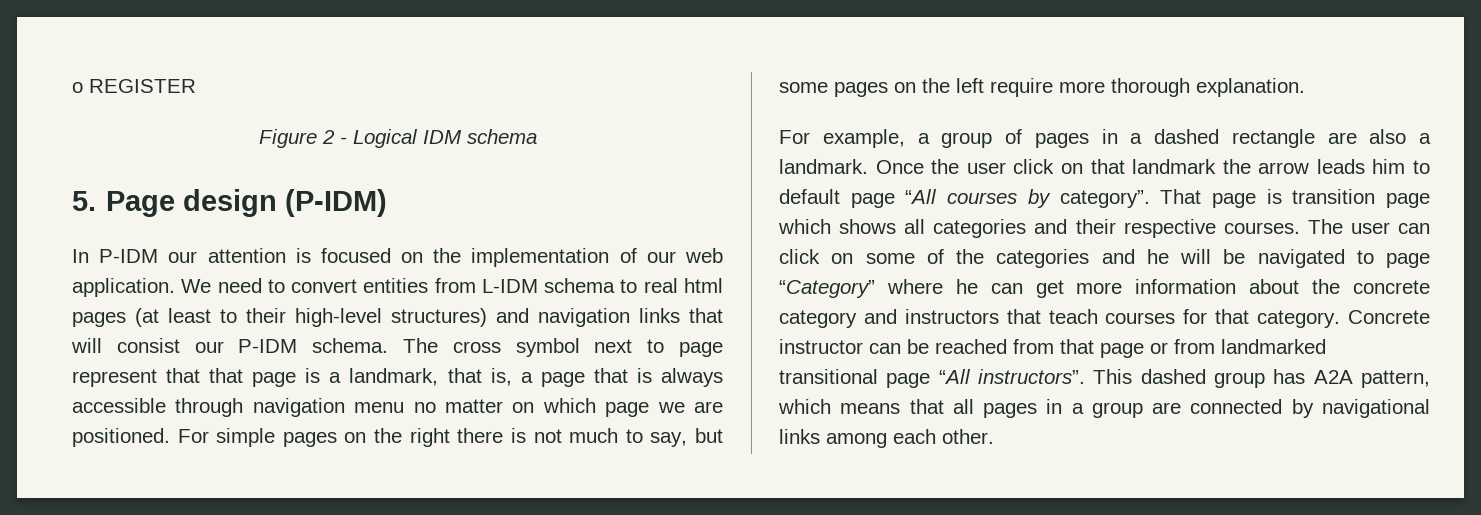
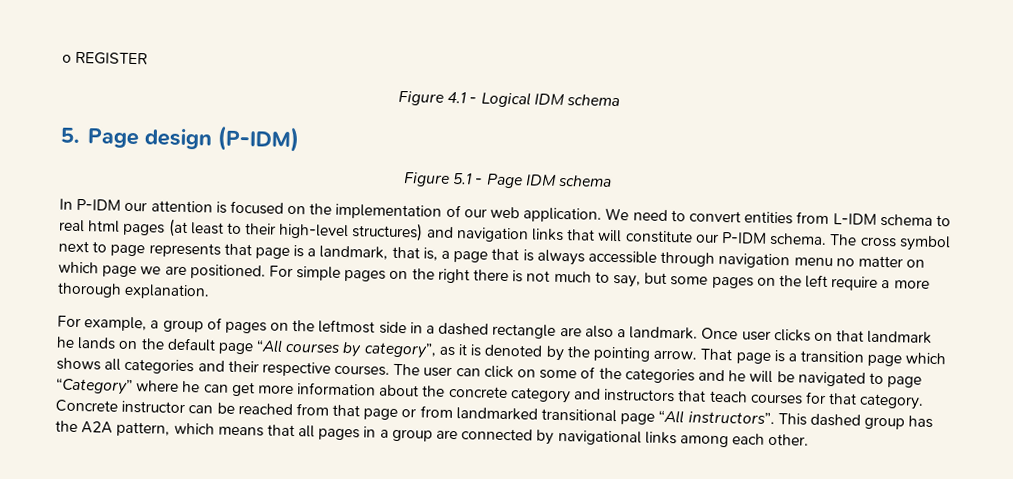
- Figure 2 - Logical IDM schema
+ Figure 4.1 - Logical IDM schema
+ Figure 5.1 - Page IDM schema
- We need to convert entities from L-IDM schema to real html pages (at least to their high-level structures) and navigation links that will consist our P-IDM schema.
+ We need to convert entities from L-IDM schema to real html pages (at least to their high-level structures) and navigation links that will constitute our P-IDM schema.
- The cross symbol next to page represent that that page is a landmark, that is, a page that is always accessible through navigation menu no matter on which page we are positioned.
+ The cross symbol next to page represents that page is a landmark, that is, a page that is always accessible through navigation menu no matter on which page we are positioned.
- For simple pages on the right there is not much to say, but some pages on the left require more thorough explanation.
+ For simple pages on the right there is not much to say, but some pages on the left require a more thorough explanation.
- For example, a group of pages in a dashed rectangle are also a landmark.
+ For example, a group of pages on the leftmost side in a dashed rectangle are also a landmark.
- Once the user click on that landmark the arrow leads him to default page “All courses by category”.
+ Once user clicks on that landmark he lands on the default page “All courses by category”, as it is denoted by the pointing arrow.
- That page is transition page which shows all categories and their respective courses.
+ That page is a transition page which shows all categories and their respective courses.
- This dashed group has A2A pattern, which means that all pages in a group are connected by navigational links among each other.
+ This dashed group has the A2A pattern, which means that all pages in a group are connected by navigational links among each other.

